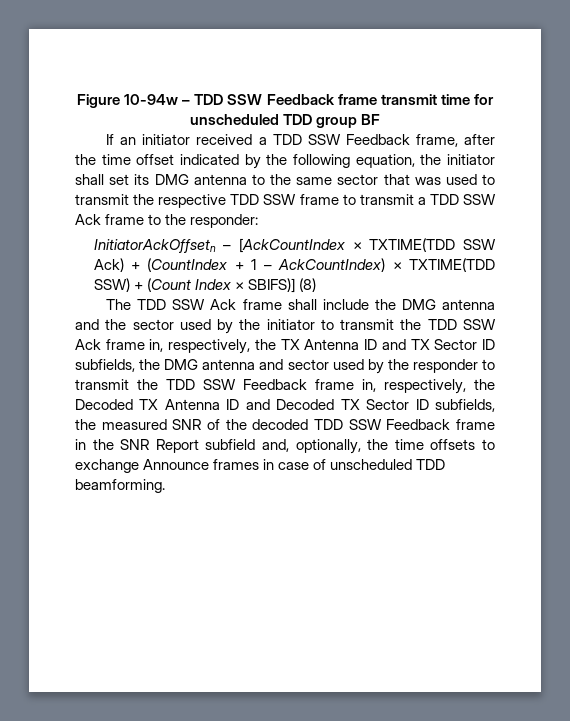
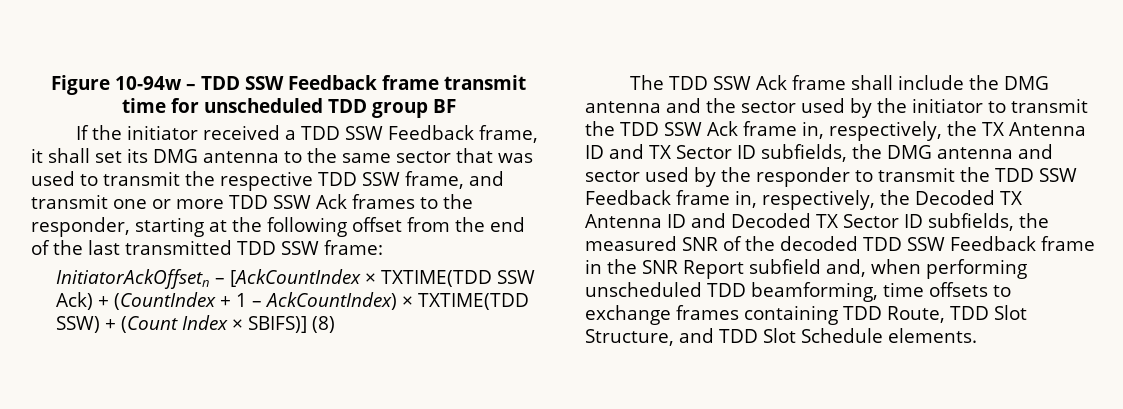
- If an initiator received a TDD SSW Feedback frame, after the time offset indicated by the following equation, the initiator shall set its DMG antenna to the same sector that was used to transmit the respective TDD SSW frame to transmit a TDD SSW Ack frame to the responder:
+ If the initiator received a TDD SSW Feedback frame, it shall set its DMG antenna to the same sector that was used to transmit the respective TDD SSW frame, and transmit one or more TDD SSW Ack frames to the responder, starting at the following offset from the end of the last transmitted TDD SSW frame:
- The TDD SSW Ack frame shall include the DMG antenna and the sector used by the initiator to transmit the TDD SSW Ack frame in, respectively, the TX Antenna ID and TX Sector ID subfields, the DMG antenna and sector used by the responder to transmit the TDD SSW Feedback frame in, respectively, the Decoded TX Antenna ID and Decoded TX Sector ID subfields, the measured SNR of the decoded TDD SSW Feedback frame in the SNR Report subfield and, optionally, the time offsets to exchange Announce frames in case of unscheduled TDD beamforming.
+ The TDD SSW Ack frame shall include the DMG antenna and the sector used by the initiator to transmit the TDD SSW Ack frame in, respectively, the TX Antenna ID and TX Sector ID subfields, the DMG antenna and sector used by the responder to transmit the TDD SSW Feedback frame in, respectively, the Decoded TX Antenna ID and Decoded TX Sector ID subfields, the measured SNR of the decoded TDD SSW Feedback frame in the SNR Report subfield and, when performing unscheduled TDD beamforming, time offsets to exchange frames containing TDD Route, TDD Slot Structure, and TDD Slot Schedule elements.

